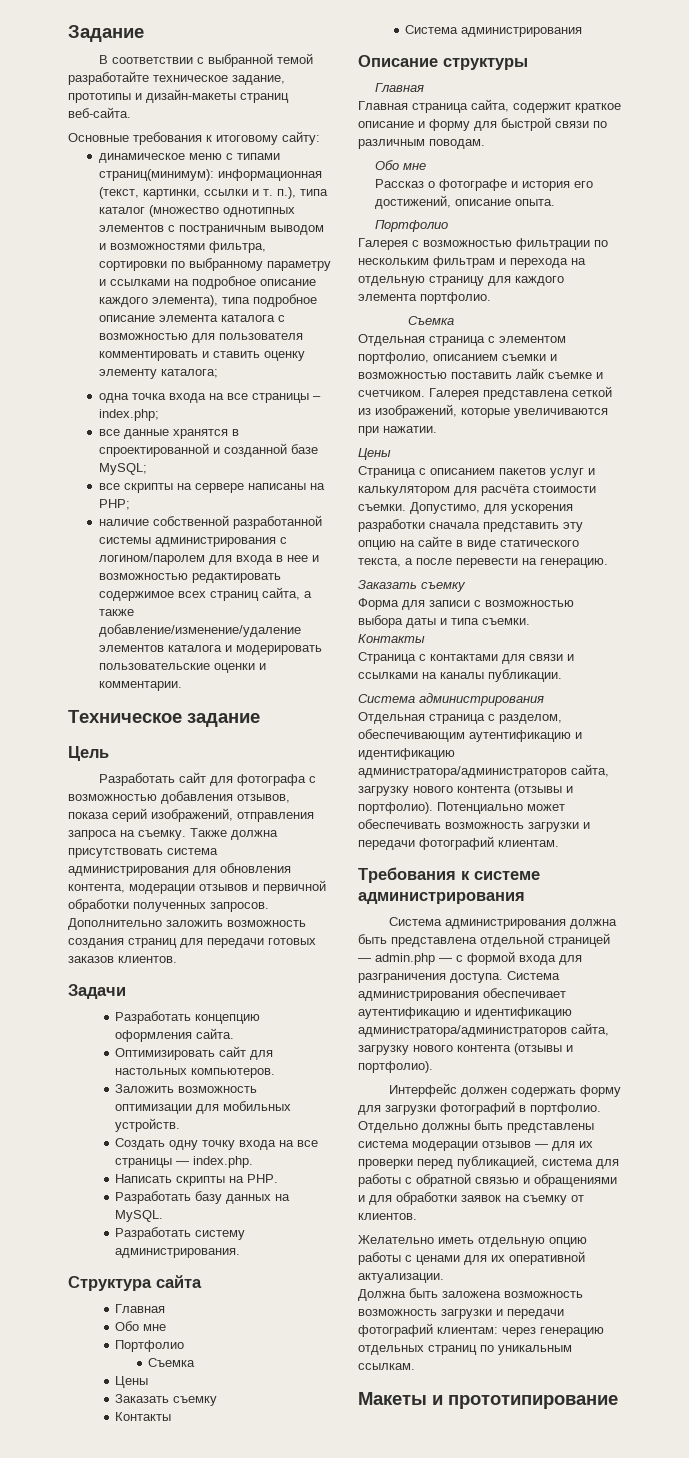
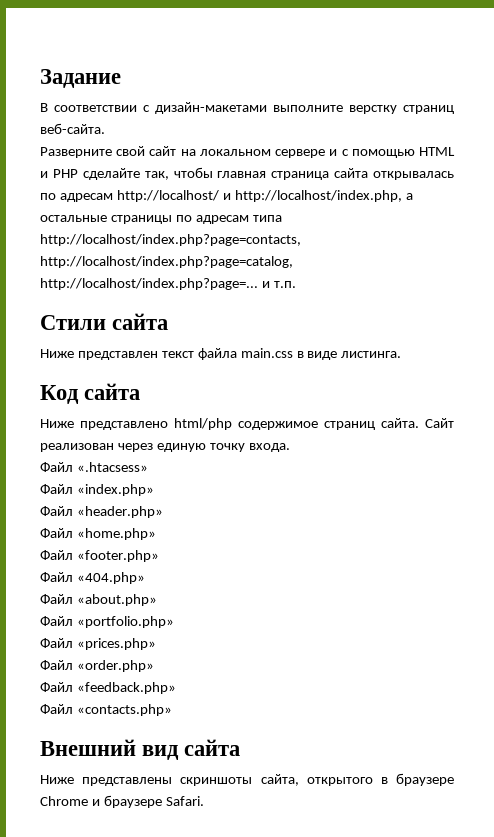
- В соответствии с выбранной темой разработайте техническое задание, прототипы и дизайн-макеты страниц веб-сайта.
- Основные требования к итоговому сайту:
- динамическое меню с типами страниц(минимум): информационная (текст, картинки, ссылки и т. п.), типа каталог (множество однотипных элементов с постраничным выводом и возможностями фильтра, сортировки по выбранному параметру и ссылками на подробное описание каждого элемента), типа подробное описание элемента каталога с возможностью для пользователя комментировать и ставить оценку элементу каталога;
- одна точка входа на все страницы – index.php;
- все данные хранятся в спроектированной и созданной базе MySQL;
- все скрипты на сервере написаны на PHP;
- наличие собственной разработанной системы администрирования с логином/паролем для входа в нее и возможностью редактировать содержимое всех страниц сайта, а также добавление/изменение/удаление элементов каталога и модерировать пользовательские оценки и комментарии.
- Техническое задание
- Цель
- Разработать сайт для фотографа с возможностью добавления отзывов, показа серий изображений, отправления запроса на съемку. Также должна присутствовать система администрирования для обновления контента, модерации отзывов и первичной обработки полученных запросов. Дополнительно заложить возможность создания страниц для передачи готовых заказов клиентов.
- Задачи
- Разработать концепцию оформления сайта.
- Оптимизировать сайт для настольных компьютеров.
- Заложить возможность оптимизации для мобильных устройств.
- Создать одну точку входа на все страницы — index.php.
- Написать скрипты на PHP.
- Разработать базу данных на MySQL.
- Разработать систему администрирования.
- Структура сайта
- Главная
- Обо мне
- Портфолио
- Съемка
- Цены
- Заказать съемку
- Контакты
- Система администрирования
- Описание структуры
- Главная
- Главная страница сайта, содержит краткое описание и форму для быстрой связи по различным поводам.
- Обо мне
- Рассказ о фотографе и история его достижений, описание опыта.
- Портфолио
- Галерея с возможностью фильтрации по нескольким фильтрам и перехода на отдельную страницу для каждого элемента портфолио.
- Съемка
- Отдельная страница с элементом портфолио, описанием съемки и возможностью поставить лайк съемке и счетчиком. Галерея представлена сеткой из изображений, которые увеличиваются при нажатии.
- Цены
- Страница с описанием пакетов услуг и калькулятором для расчёта стоимости съемки. Допустимо, для ускорения разработки сначала представить эту опцию на сайте в виде статического текста, а после перевести на генерацию.
- Заказать съемку
- Форма для записи с возможностью выбора даты и типа съемки.
- Контакты
- Страница с контактами для связи и ссылками на каналы публикации.
- Система администрирования
- Отдельная страница с разделом, обеспечивающим аутентификацию и идентификацию администратора/администраторов сайта, загрузку нового контента (отзывы и портфолио). Потенциально может обеспечивать возможность загрузки и передачи фотографий клиентам.
- Требования к системе администрирования
- Система администрирования должна быть представлена отдельной страницей — admin.php — с формой входа для разграничения доступа. Система администрирования обеспечивает аутентификацию и идентификацию администратора/администраторов сайта, загрузку нового контента (отзывы и портфолио).
- Интерфейс должен содержать форму для загрузки фотографий в портфолио. Отдельно должны быть представлены система модерации отзывов — для их проверки перед публикацией, система для работы с обратной связью и обращениями и для обработки заявок на съемку от клиентов.
- Желательно иметь отдельную опцию работы с ценами для их оперативной актуализации.
- Должна быть заложена возможность возможность загрузки и передачи фотографий клиентам: через генерацию отдельных страниц по уникальным ссылкам.
- Макеты и прототипирование
+ В соответствии с дизайн-макетами выполните верстку страниц веб-сайта.
+ Разверните свой сайт на локальном сервере и с помощью HTML и PHP сделайте так, чтобы главная страница сайта открывалась по адресам http://localhost/ и http://localhost/index.php, а остальные страницы по адресам типа http://localhost/index.php?page=contacts, http://localhost/index.php?page=catalog, http://localhost/index.php?page=... и т.п.
+ Стили сайта
+ Ниже представлен текст файла main.css в виде листинга.
+ Код сайта
+ Ниже представлено html/php содержимое страниц сайта. Сайт реализован через единую точку входа.
+ Файл «.htacsess»
+ Файл «index.php»
+ Файл «header.php»
+ Файл «home.php»
+ Файл «footer.php»
+ Файл «404.php»
+ Файл «about.php»
+ Файл «portfolio.php»
+ Файл «prices.php»
+ Файл «order.php»
+ Файл «feedback.php»
+ Файл «contacts.php»
+ Внешний вид сайта
+ Ниже представлены скриншоты сайта, открытого в браузере Chrome и браузере Safari.

